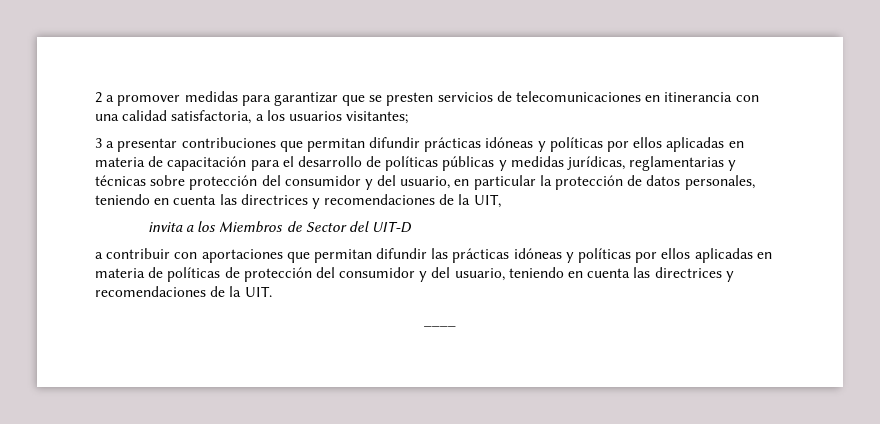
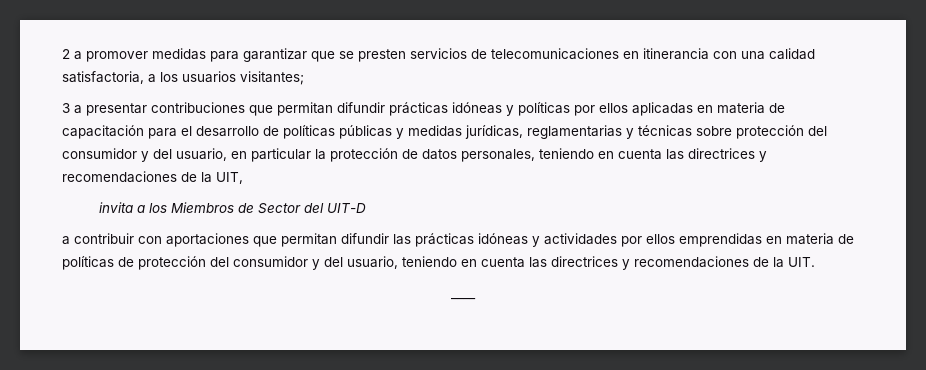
- a contribuir con aportaciones que permitan difundir las prácticas idóneas y políticas por ellos aplicadas en materia de políticas de protección del consumidor y del usuario, teniendo en cuenta las directrices y recomendaciones de la UIT.
+ a contribuir con aportaciones que permitan difundir las prácticas idóneas y actividades por ellos emprendidas en materia de políticas de protección del consumidor y del usuario, teniendo en cuenta las directrices y recomendaciones de la UIT.

